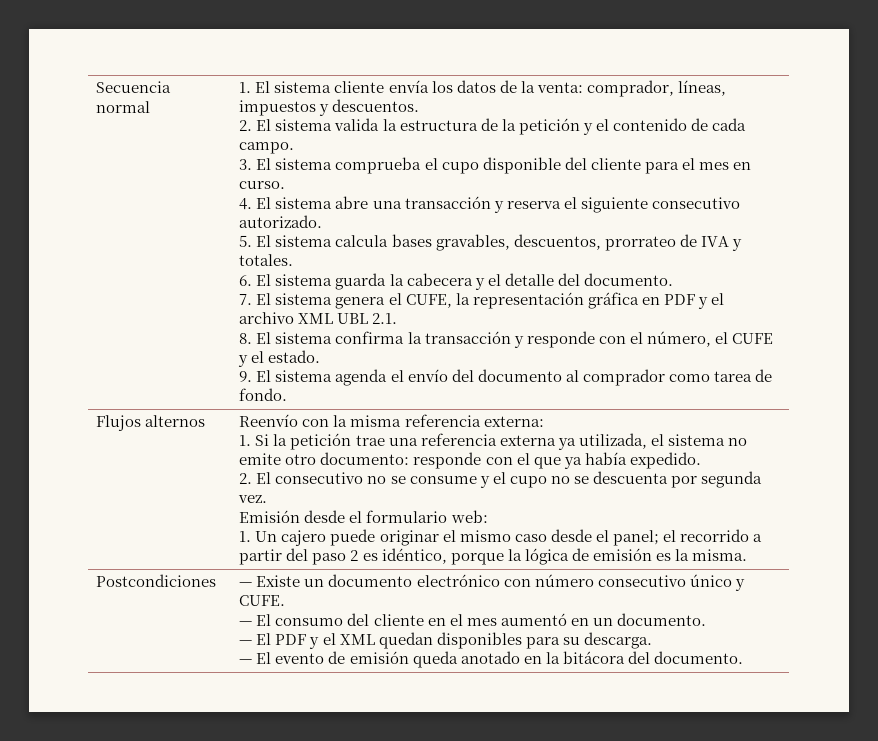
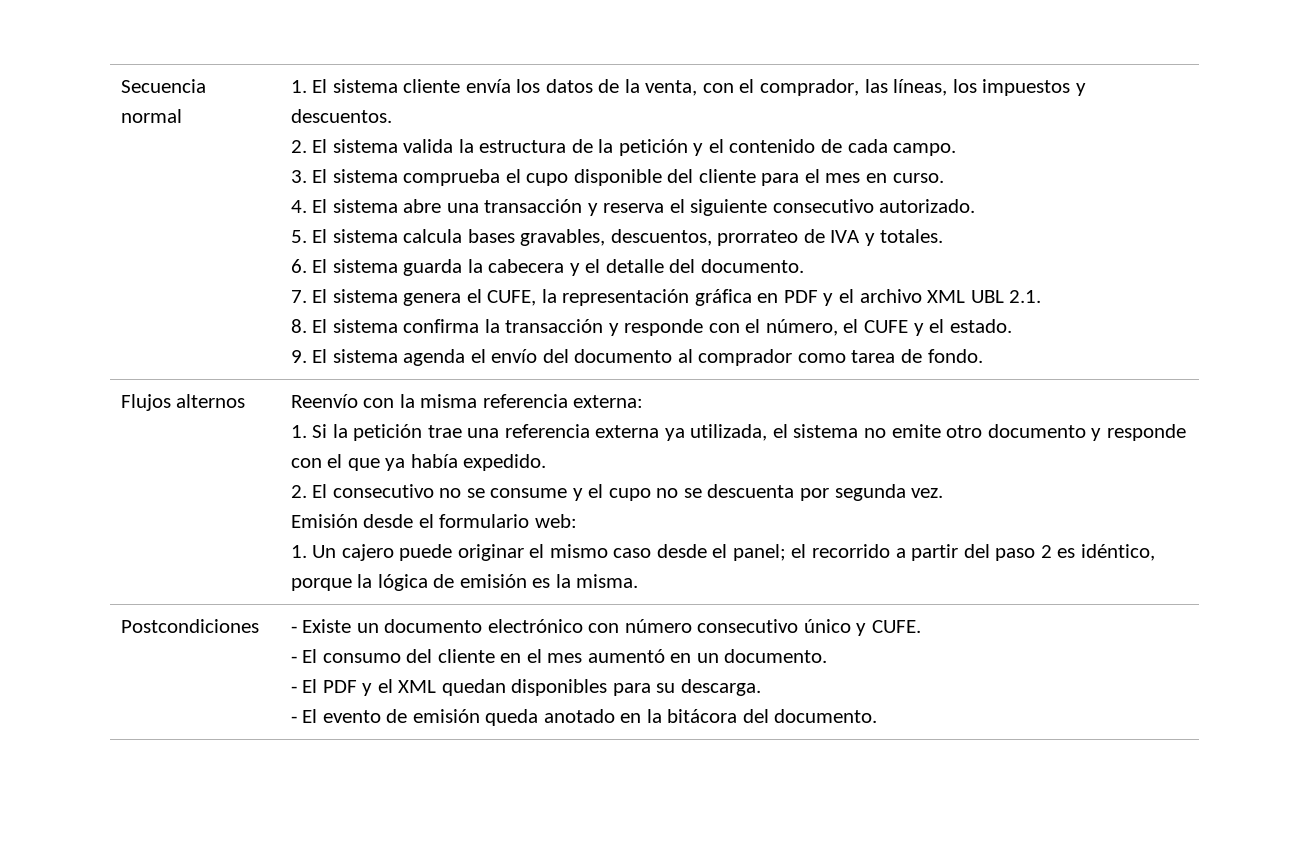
- 1. El sistema cliente envía los datos de la venta: comprador, líneas, impuestos y descuentos.
+ 1. El sistema cliente envía los datos de la venta, con el comprador, las líneas, los impuestos y descuentos.
- 1. Si la petición trae una referencia externa ya utilizada, el sistema no emite otro documento: responde con el que ya había expedido.
+ 1. Si la petición trae una referencia externa ya utilizada, el sistema no emite otro documento y responde con el que ya había expedido.
- — Existe un documento electrónico con número consecutivo único y CUFE.
+ - Existe un documento electrónico con número consecutivo único y CUFE.
- — El consumo del cliente en el mes aumentó en un documento.
+ - El consumo del cliente en el mes aumentó en un documento.
- — El PDF y el XML quedan disponibles para su descarga.
+ - El PDF y el XML quedan disponibles para su descarga.
- — El evento de emisión queda anotado en la bitácora del documento.
+ - El evento de emisión queda anotado en la bitácora del documento.

